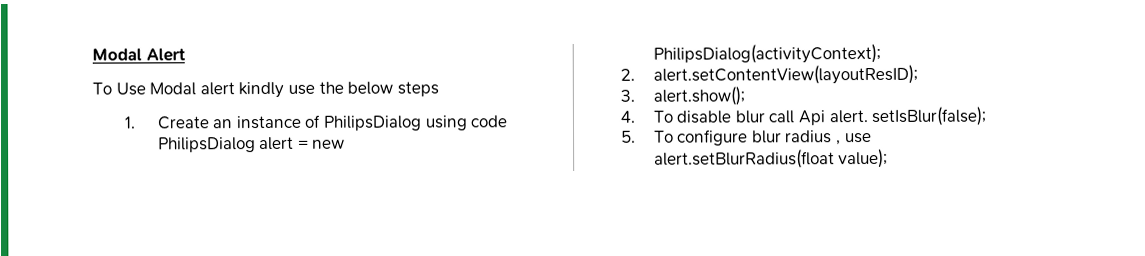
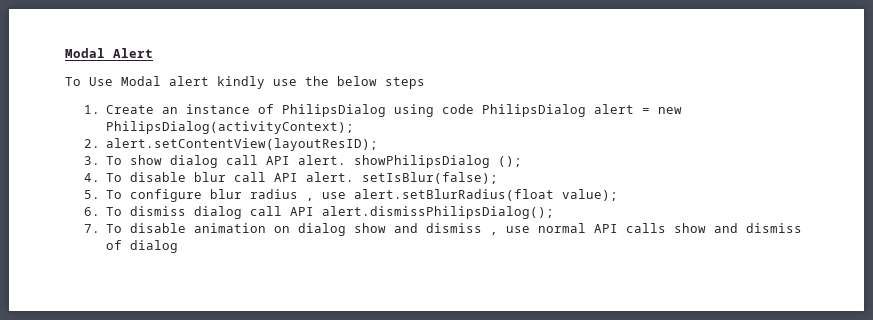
- 3. alert.show();
+ 3. To show dialog call API alert. showPhilipsDialog ();
- 4. To disable blur call Api alert. setIsBlur(false);
+ 4. To disable blur call API alert. setIsBlur(false);
+ 6. To dismiss dialog call API alert.dismissPhilipsDialog();
+ 7. To disable animation on dialog show and dismiss , use normal API calls show and dismiss of dialog

